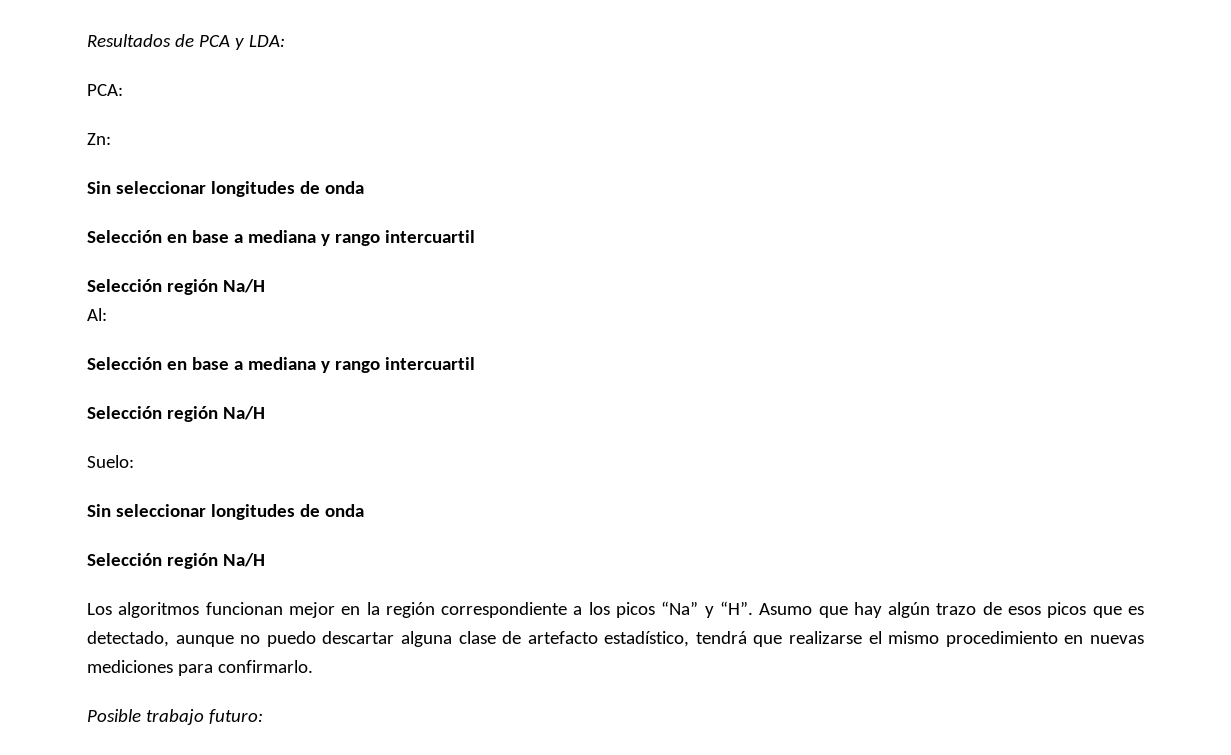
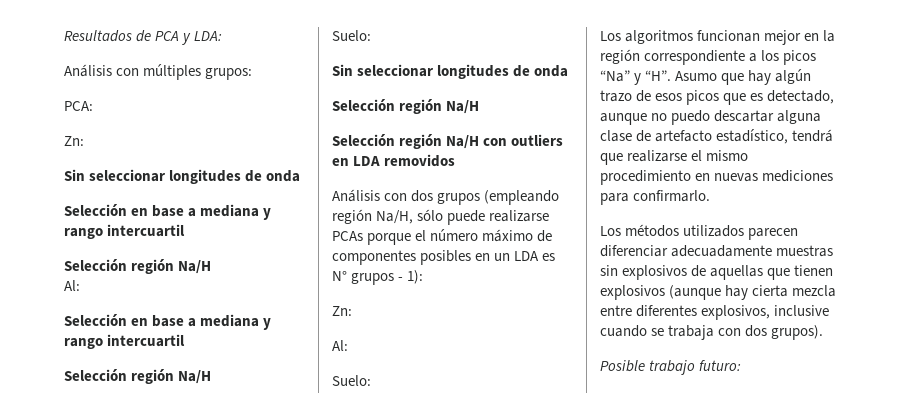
+ Análisis con múltiples grupos:
+ Selección región Na/H con outliers en LDA removidos
+ Análisis con dos grupos (empleando región Na/H, sólo puede realizarse PCAs porque el número máximo de componentes posibles en un LDA es N° grupos - 1):
+ Zn:
+ Al:
+ Suelo:
+ Los métodos utilizados parecen diferenciar adecuadamente muestras sin explosivos de aquellas que tienen explosivos (aunque hay cierta mezcla entre diferentes explosivos, inclusive cuando se trabaja con dos grupos).

